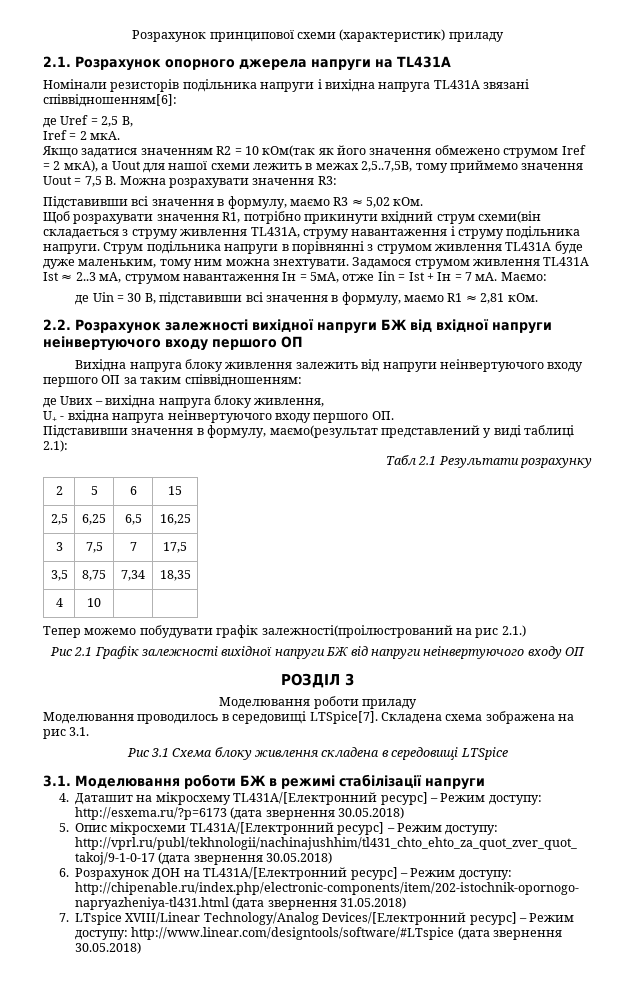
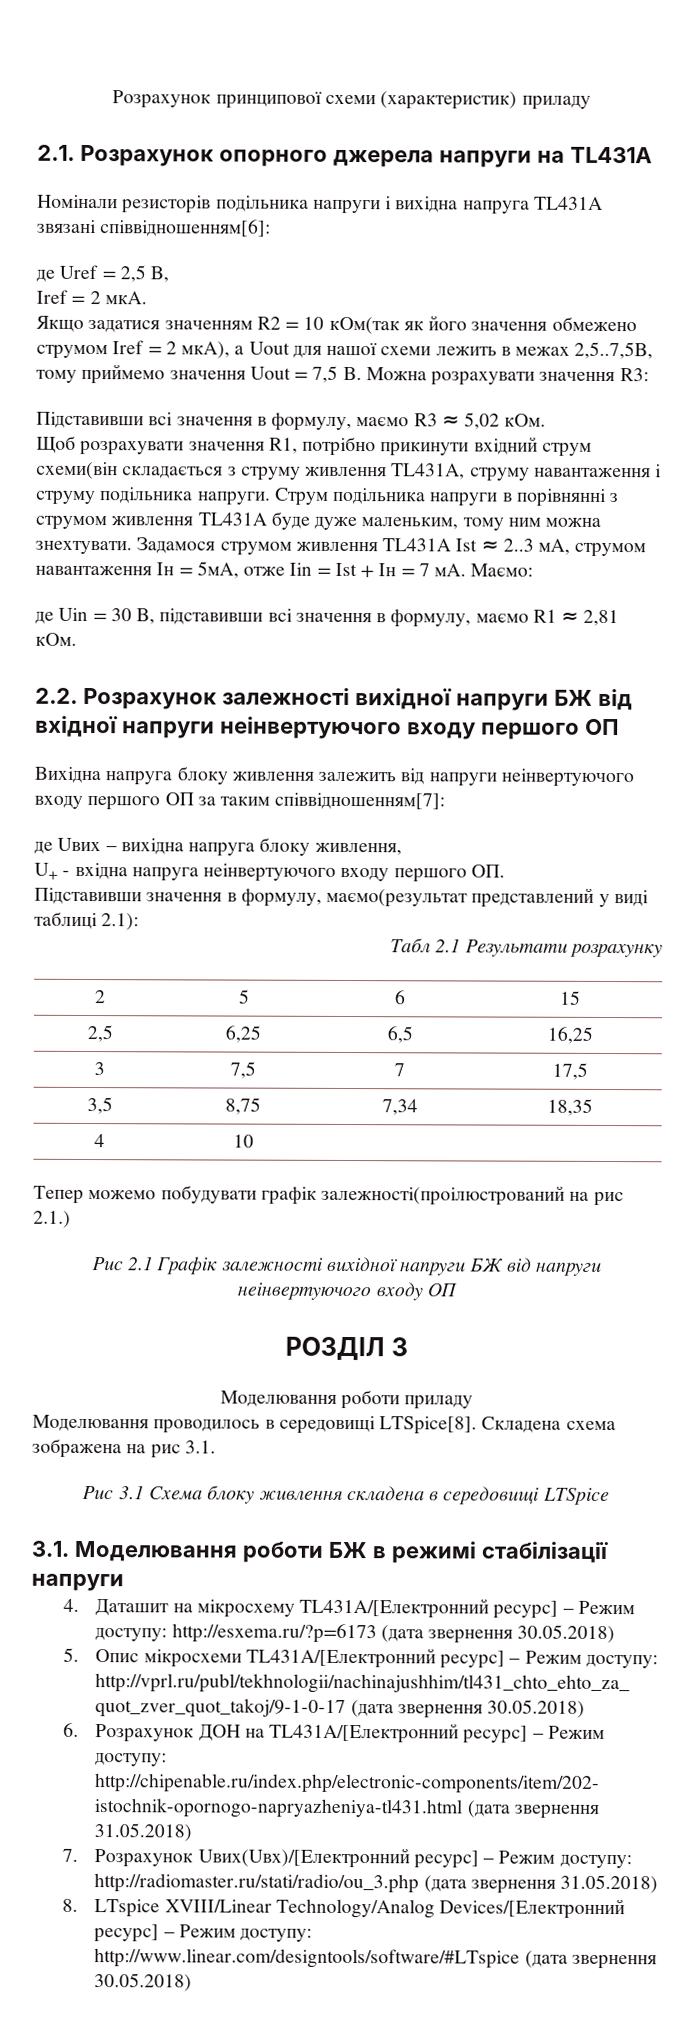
- Вихідна напруга блоку живлення залежить від напруги неінвертуючого входу першого ОП за таким співвідношенням:
+ Вихідна напруга блоку живлення залежить від напруги неінвертуючого входу першого ОП за таким співвідношенням[7]:
- Моделювання проводилось в середовищі LTSpice[7].
+ Моделювання проводилось в середовищі LTSpice[8].
- 7. LTspice XVIII/Linear Technology/Analog Devices/[Електронний ресурс] – Режим доступу: http://www.linear.com/designtools/software/#LTspice (дата звернення 30.05.2018)
+ 7. Розрахунок Uвих(Uвх)/[Електронний ресурс] – Режим доступу: http://radiomaster.ru/stati/radio/ou_3.php (дата звернення 31.05.2018)
+ 8. LTspice XVIII/Linear Technology/Analog Devices/[Електронний ресурс] – Режим доступу: http://www.linear.com/designtools/software/#LTspice (дата звернення 30.05.2018)

